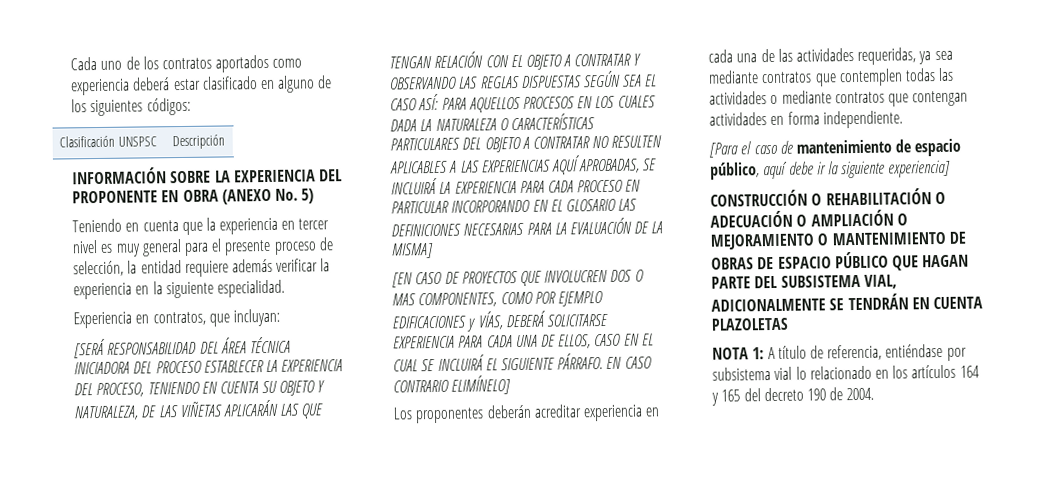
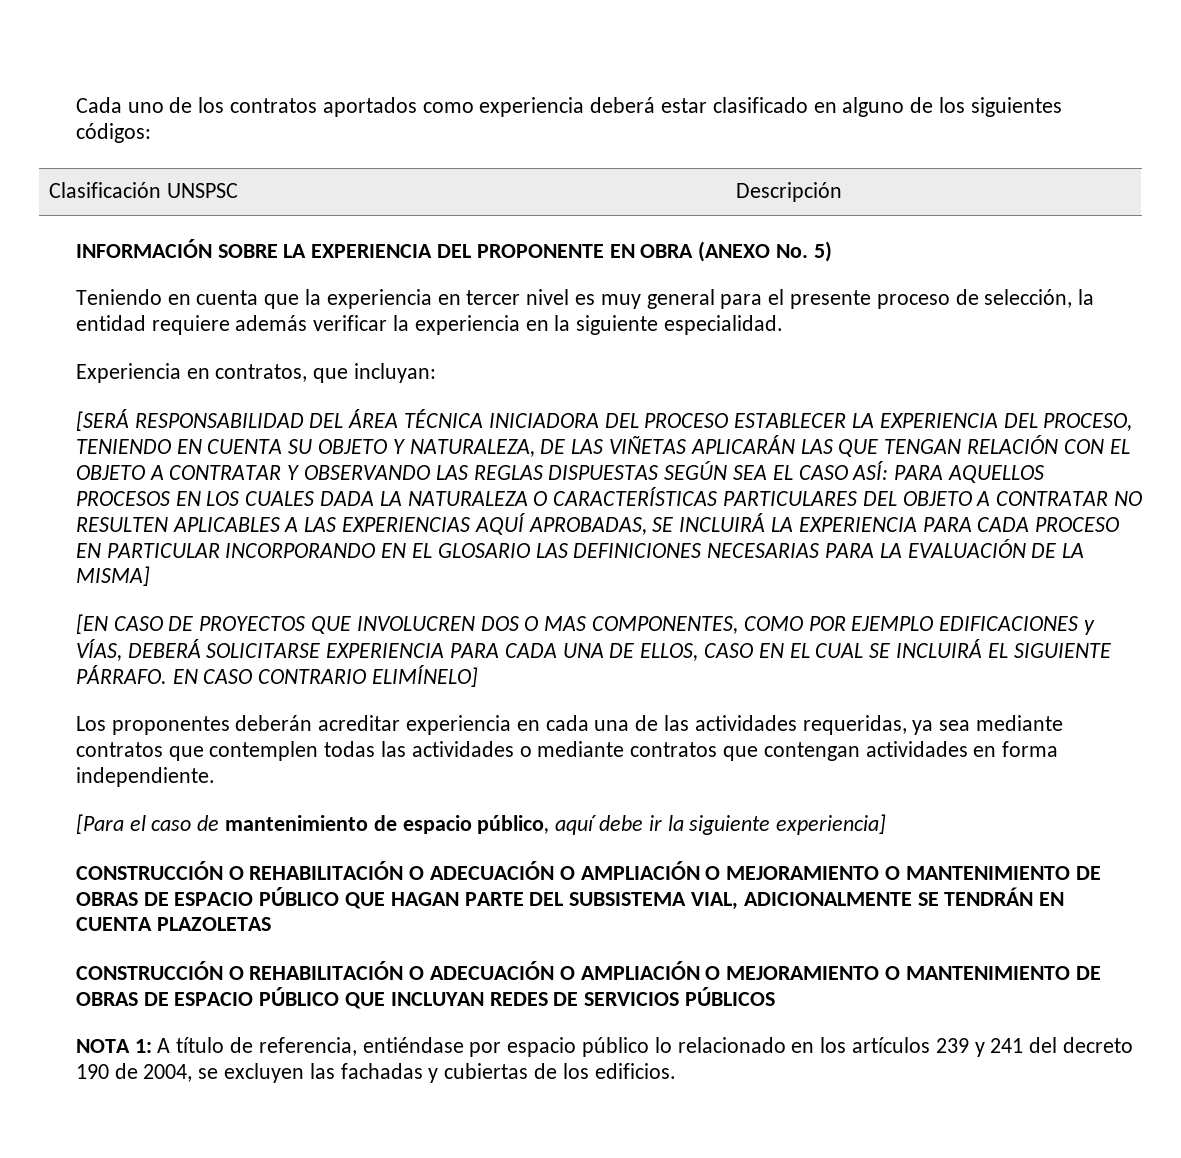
+ CONSTRUCCIÓN O REHABILITACIÓN O ADECUACIÓN O AMPLIACIÓN O MEJORAMIENTO O MANTENIMIENTO DE OBRAS DE ESPACIO PÚBLICO QUE INCLUYAN REDES DE SERVICIOS PÚBLICOS
- NOTA 1: A título de referencia, entiéndase por subsistema vial lo relacionado en los artículos 164 y 165 del decreto 190 de 2004.
+ NOTA 1: A título de referencia, entiéndase por espacio público lo relacionado en los artículos 239 y 241 del decreto 190 de 2004, se excluyen las fachadas y cubiertas de los edificios.

